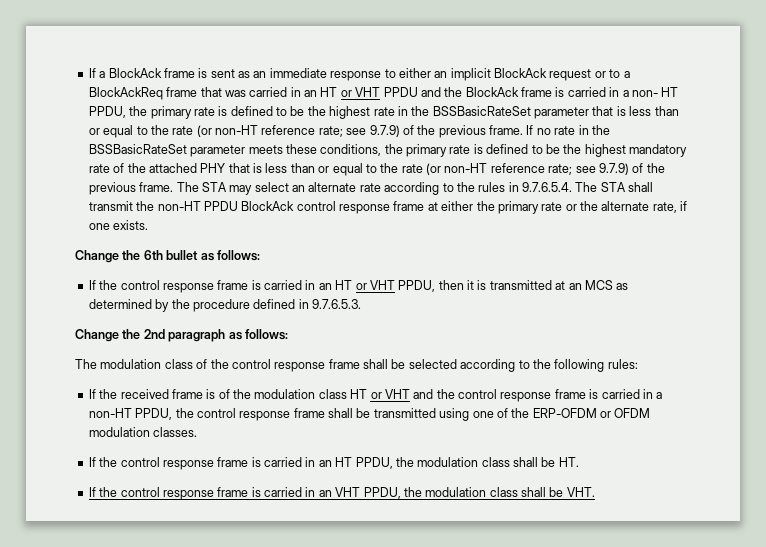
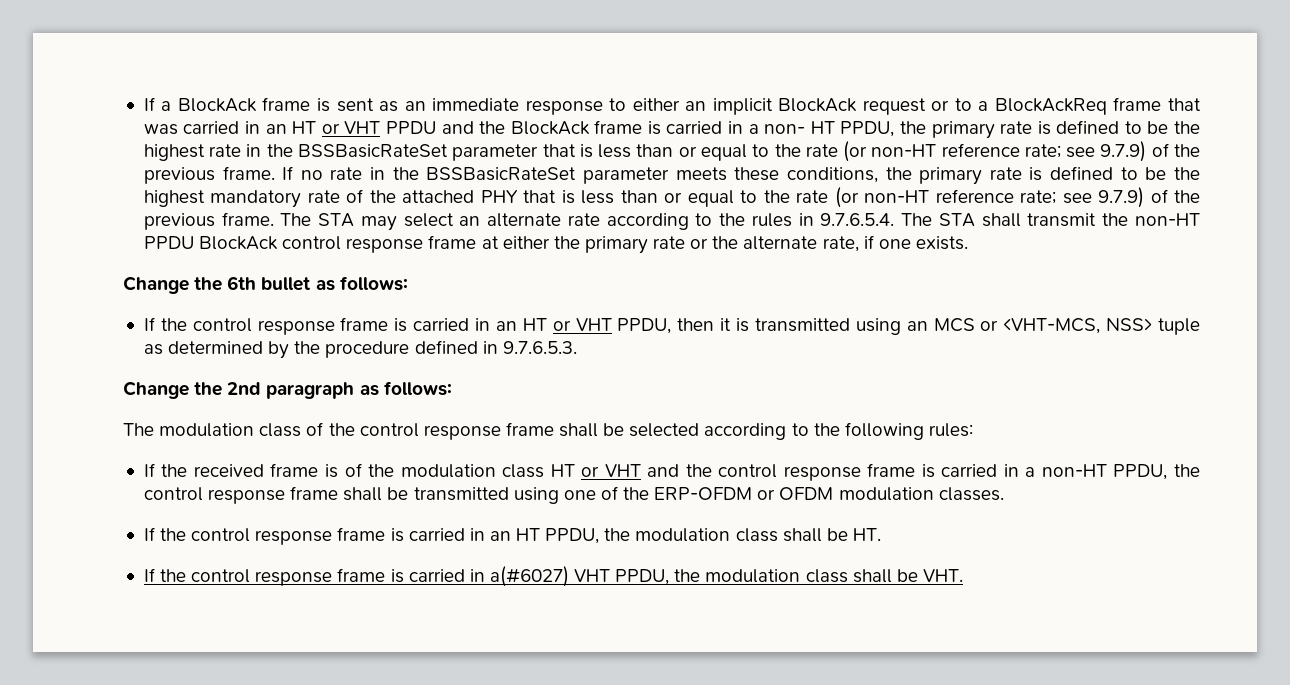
- If the control response frame is carried in an HT or VHT PPDU, then it is transmitted at an MCS as determined by the procedure defined in 9.7.6.5.3.
+ If the control response frame is carried in an HT or VHT PPDU, then it is transmitted using an MCS or <VHT-MCS, NSS> tuple as determined by the procedure defined in 9.7.6.5.3.
- If the control response frame is carried in an VHT PPDU, the modulation class shall be VHT.
+ If the control response frame is carried in a(#6027) VHT PPDU, the modulation class shall be VHT.

